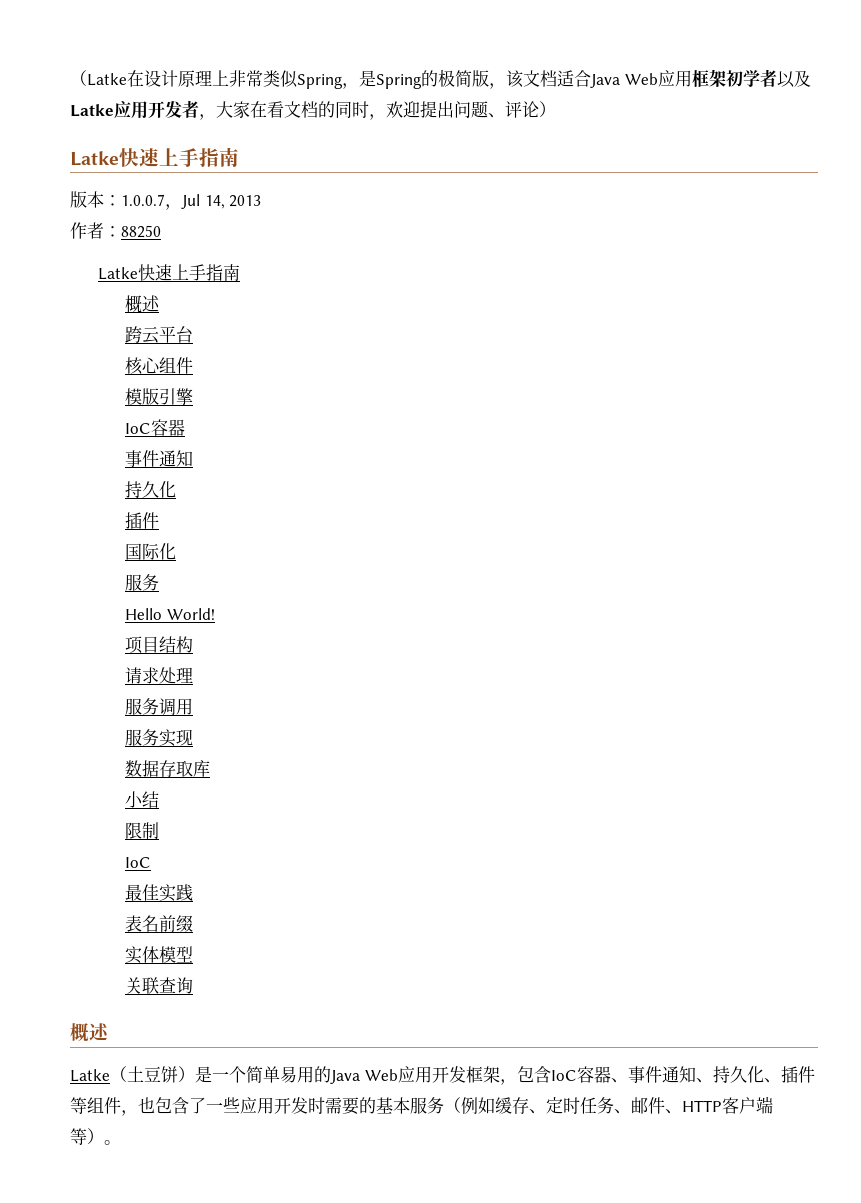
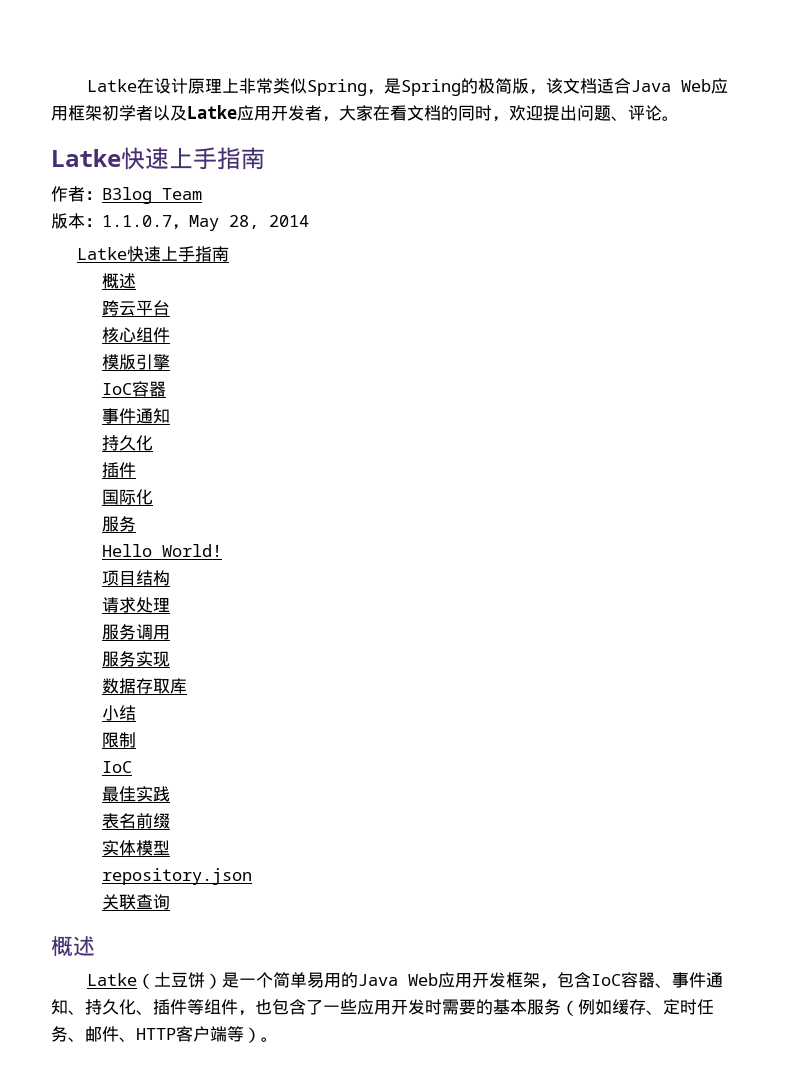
- （Latke在设计原理上非常类似Spring，是Spring的极简版，该文档适合Java Web应用框架初学者以及Latke应用开发者，大家在看文档的同时，欢迎提出问题、评论）
+ Latke在设计原理上非常类似Spring，是Spring的极简版，该文档适合Java Web应用框架初学者以及Latke应用开发者，大家在看文档的同时，欢迎提出问题、评论。
  Latke快速上手指南
- 版本：1.0.0.7，Jul 14, 2013
- 作者：88250
+ 作者：B3log Team
+ 版本：1.1.0.7，May 28, 2014
+ repository.json

